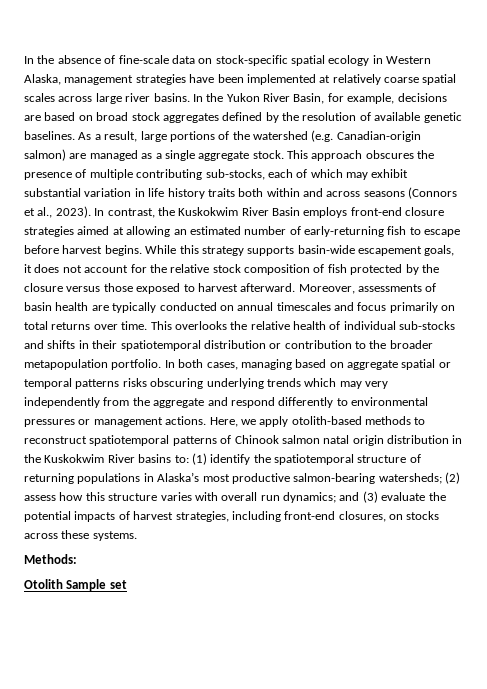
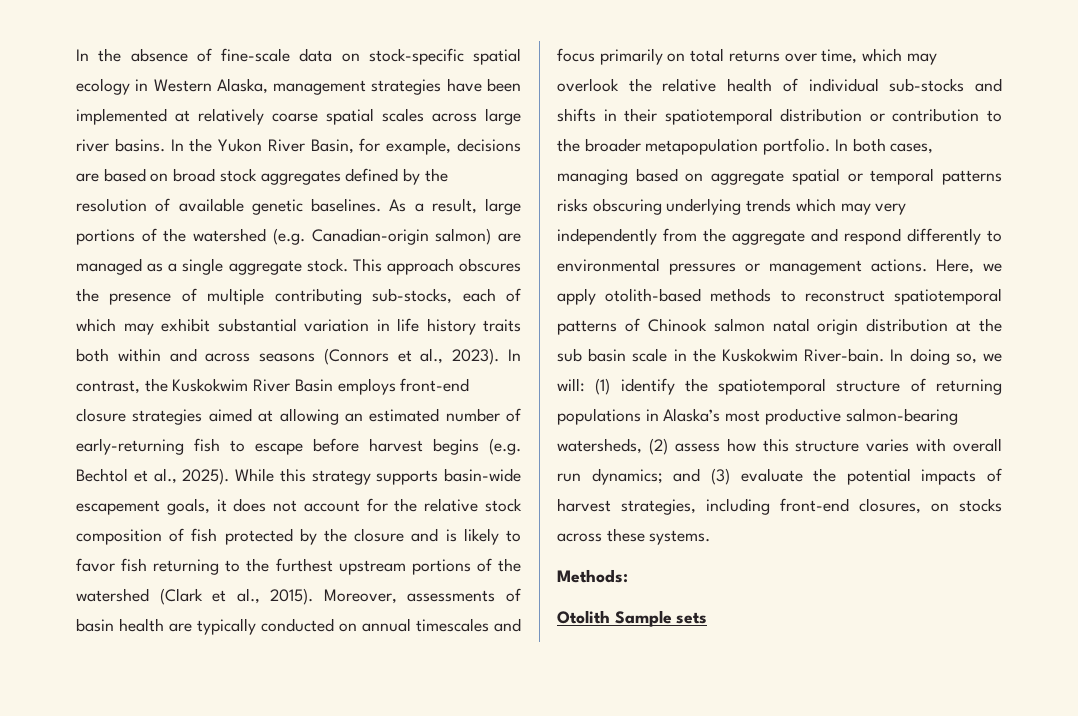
- In contrast, the Kuskokwim River Basin employs front-end closure strategies aimed at allowing an estimated number of early-returning fish to escape before harvest begins.
+ In contrast, the Kuskokwim River Basin employs front-end closure strategies aimed at allowing an estimated number of early-returning fish to escape before harvest begins (e.g. Bechtol et al., 2025).
- While this strategy supports basin-wide escapement goals, it does not account for the relative stock composition of fish protected by the closure versus those exposed to harvest afterward.
+ While this strategy supports basin-wide escapement goals, it does not account for the relative stock composition of fish protected by the closure and is likely to favor fish returning to the furthest upstream portions of the watershed (Clark et al., 2015).
- Moreover, assessments of basin health are typically conducted on annual timescales and focus primarily on total returns over time. This overlooks the relative health of individual sub-stocks and shifts in their spatiotemporal distribution or contribution to the broader metapopulation portfolio.
+ Moreover, assessments of basin health are typically conducted on annual timescales and focus primarily on total returns over time, which may overlook the relative health of individual sub-stocks and shifts in their spatiotemporal distribution or contribution to the broader metapopulation portfolio.
- Here, we apply otolith-based methods to reconstruct spatiotemporal patterns of Chinook salmon natal origin distribution in the Kuskokwim River basins to: (1) identify the spatiotemporal structure of returning populations in Alaska’s most productive salmon-bearing watersheds; (2) assess how this structure varies with overall run dynamics; and (3) evaluate the potential impacts of harvest strategies, including front-end closures, on stocks across these systems.
+ Here, we apply otolith-based methods to reconstruct spatiotemporal patterns of Chinook salmon natal origin distribution at the sub basin scale in the Kuskokwim River-bain. In doing so, we will: (1) identify the spatiotemporal structure of returning populations in Alaska’s most productive salmon-bearing watersheds, (2) assess how this structure varies with overall run dynamics; and (3) evaluate the potential impacts of harvest strategies, including front-end closures, on stocks across these systems.
- Otolith Sample set
+ Otolith Sample sets

